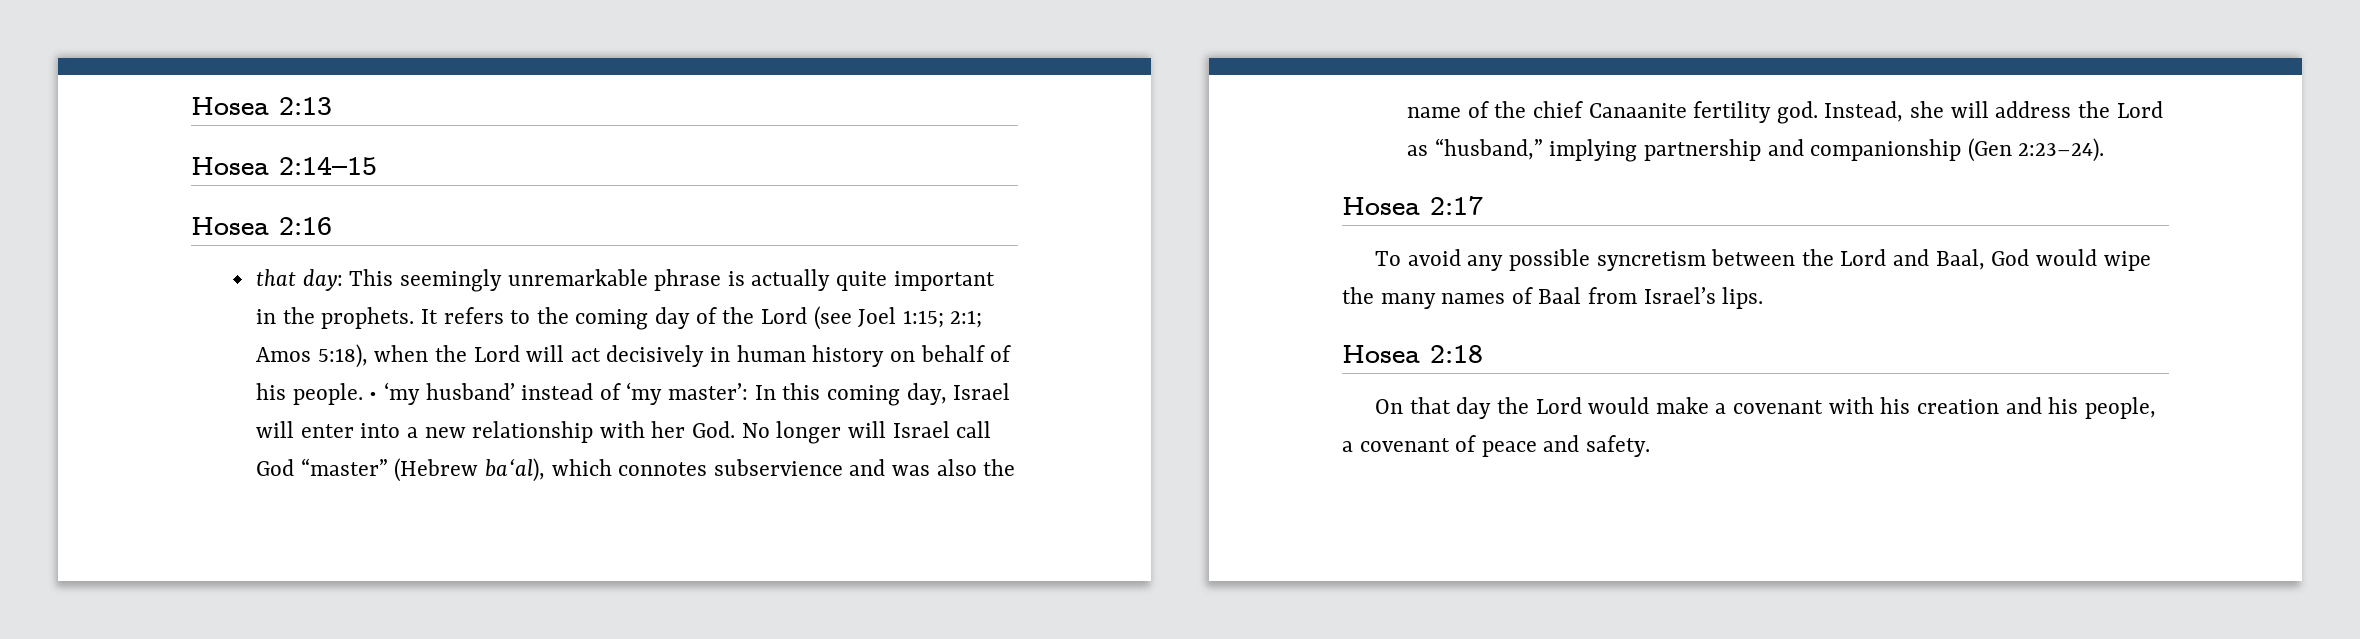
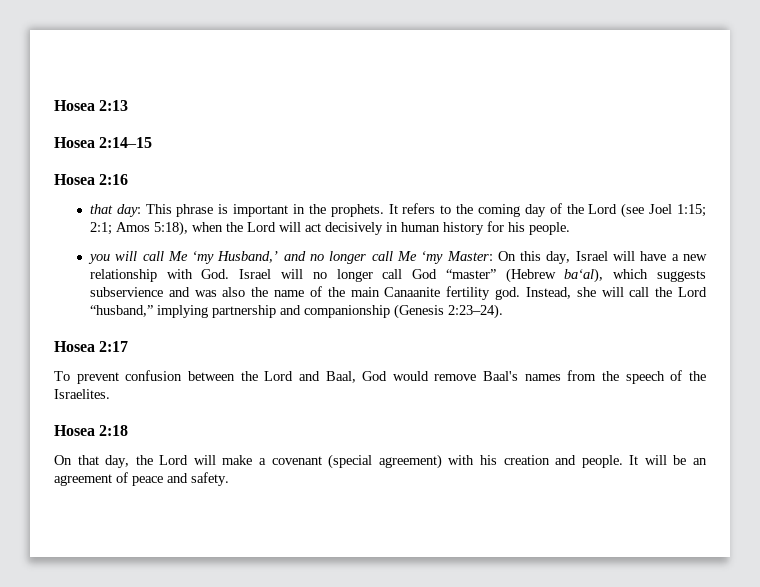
- that day: This seemingly unremarkable phrase is actually quite important in the prophets.
+ that day: This phrase is important in the prophets.
- It refers to the coming day of the Lord (see Joel 1:15; 2:1; Amos 5:18), when the Lord will act decisively in human history on behalf of his people. • ‘my husband’ instead of ‘my master’: In this coming day, Israel will enter into a new relationship with her God. No longer will Israel call God “master” (Hebrew ba‘al), which connotes subservience and was also the name of the chief Canaanite fertility god.
+ It refers to the coming day of the Lord (see Joel 1:15; 2:1; Amos 5:18), when the Lord will act decisively in human history for his people.
+ you will call Me ‘my Husband,’ and no longer call Me ‘my Master: On this day, Israel will have a new relationship with God. Israel will no longer call God “master” (Hebrew ba‘al), which suggests subservience and was also the name of the main Canaanite fertility god.
- Instead, she will address the Lord as “husband,” implying partnership and companionship (Gen 2:23–24).
+ Instead, she will call the Lord “husband,” implying partnership and companionship (Genesis 2:23–24).
- To avoid any possible syncretism between the Lord and Baal, God would wipe the many names of Baal from Israel’s lips.
+ To prevent confusion between the Lord and Baal, God would remove Baal's names from the speech of the Israelites.
- On that day the Lord would make a covenant with his creation and his people, a covenant of peace and safety.
+ On that day, the Lord will make a covenant (special agreement) with his creation and people. It will be an agreement of peace and safety.

